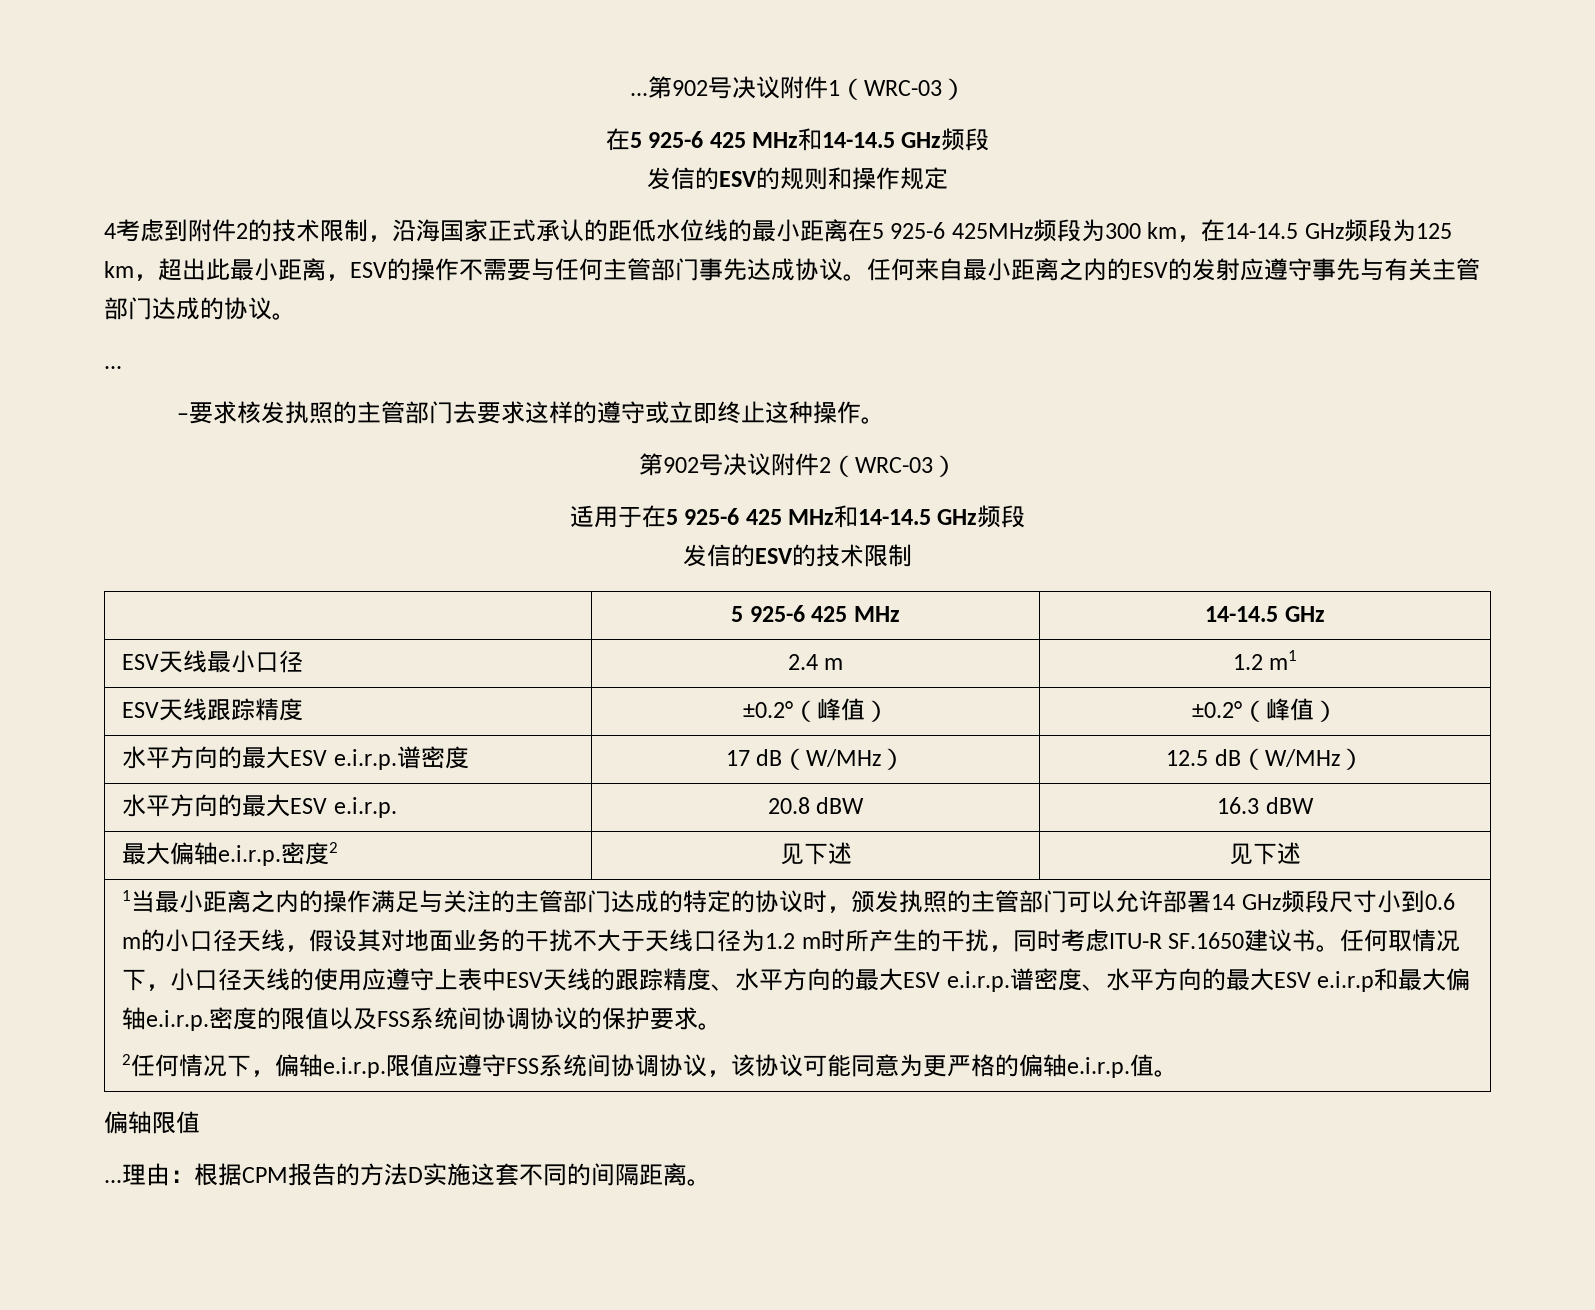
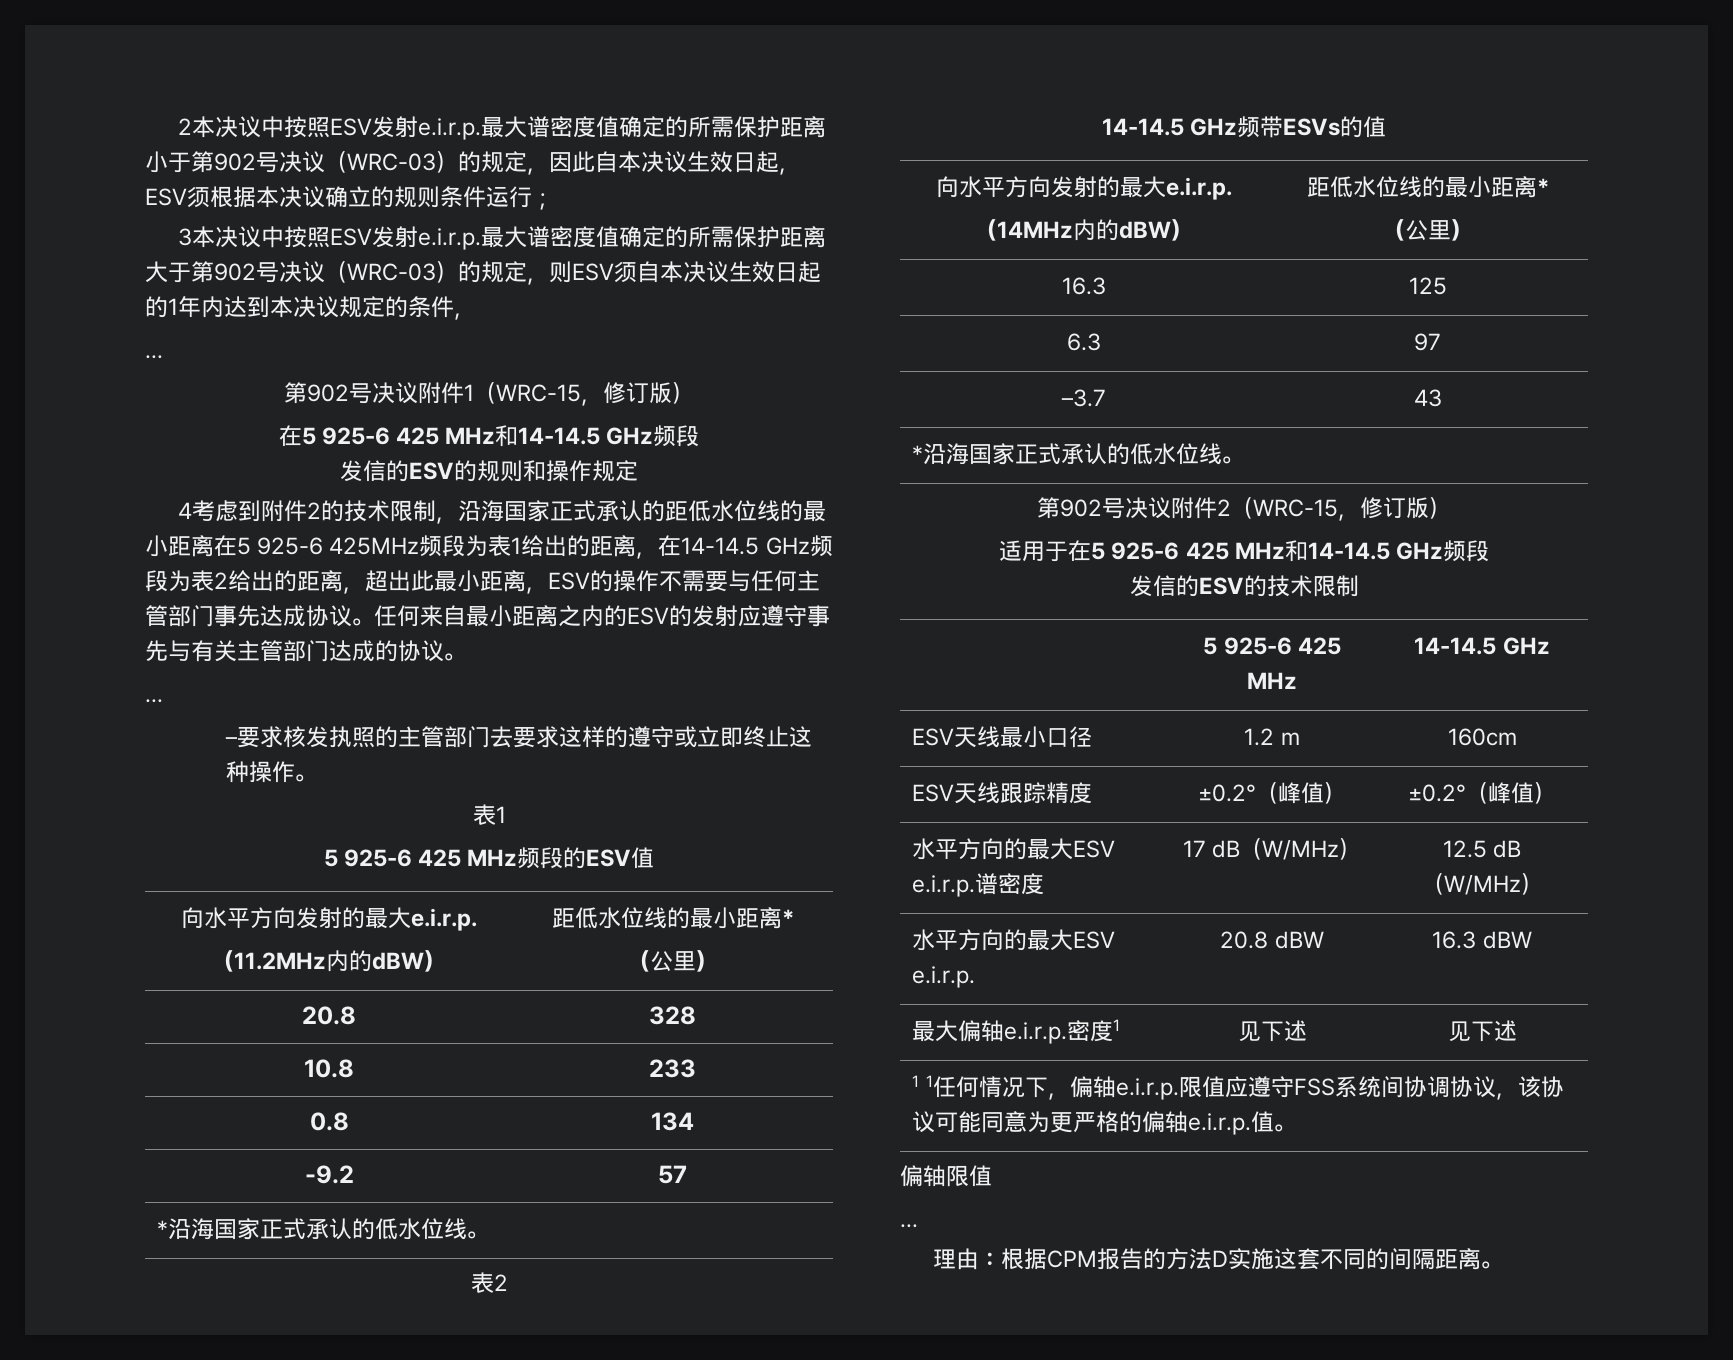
- ...第902号决议附件1（WRC-03）
+ 2本决议中按照ESV发射e.i.r.p.最大谱密度值确定的所需保护距离小于第902号决议（WRC-03）的规定，因此自本决议生效日起，ESV须根据本决议确立的规则条件运行；
+ 3本决议中按照ESV发射e.i.r.p.最大谱密度值确定的所需保护距离大于第902号决议（WRC-03）的规定，则ESV须自本决议生效日起的1年内达到本决议规定的条件，
+ ...
+ 第902号决议附件1（WRC-15，修订版）
- 4考虑到附件2的技术限制，沿海国家正式承认的距低水位线的最小距离在5 925-6 425MHz频段为300 km，在14-14.5 GHz频段为125 km，超出此最小距离，ESV的操作不需要与任何主管部门事先达成协议。
+ 4考虑到附件2的技术限制，沿海国家正式承认的距低水位线的最小距离在5 925-6 425MHz频段为表1给出的距离，在14-14.5 GHz频段为表2给出的距离，超出此最小距离，ESV的操作不需要与任何主管部门事先达成协议。
  –要求核发执照的主管部门去要求这样的遵守或立即终止这种操作。
+ 表1
+ 5 925-6 425 MHz频段的ESV值
+ 向水平方向发射的最大e.i.r.p.
+ （11.2MHz内的dBW） | 距低水位线的最小距离*
+ （公里）
+ 20.8 | 328
+ 10.8 | 233
+ 0.8 | 134
+ -9.2 | 57
+ *沿海国家正式承认的低水位线。
+ 表2
+ 14-14.5 GHz频带ESVs的值
+ 向水平方向发射的最大e.i.r.p.
+ （14MHz内的dBW） | 距低水位线的最小距离*
+ （公里）
+ 16.3 | 125
+ 6.3 | 97
+ –3.7 | 43
+ *沿海国家正式承认的低水位线。
- 第902号决议附件2（WRC-03）
+ 第902号决议附件2（WRC-15，修订版）
- ESV天线最小口径 | 2.4 m | 1.2 m1
+ ESV天线最小口径 | 1.2 m | 160cm
- 最大偏轴e.i.r.p.密度2 | 见下述 | 见下述
+ 最大偏轴e.i.r.p.密度1 | 见下述 | 见下述
- 1当最小距离之内的操作满足与关注的主管部门达成的特定的协议时，颁发执照的主管部门可以允许部署14 GHz频段尺寸小到0.6 m的小口径天线，假设其对地面业务的干扰不大于天线口径为1.2 m时所产生的干扰，同时考虑ITU-R SF.1650建议书。任何取情况下，小口径天线的使用应遵守上表中ESV天线的跟踪精度、水平方向的最大ESV e.i.r.p.谱密度、水平方向的最大ESV e.i.r.p和最大偏轴e.i.r.p.密度的限值以及FSS系统间协调协议的保护要求。
- 2任何情况下，偏轴e.i.r.p.限值应遵守FSS系统间协调协议，该协议可能同意为更严格的偏轴e.i.r.p.值。
+ 1 1任何情况下，偏轴e.i.r.p.限值应遵守FSS系统间协调协议，该协议可能同意为更严格的偏轴e.i.r.p.值。
  偏轴限值
- ...理由：根据CPM报告的方法D实施这套不同的间隔距离。
+ ...
+ 理由：根据CPM报告的方法D实施这套不同的间隔距离。

